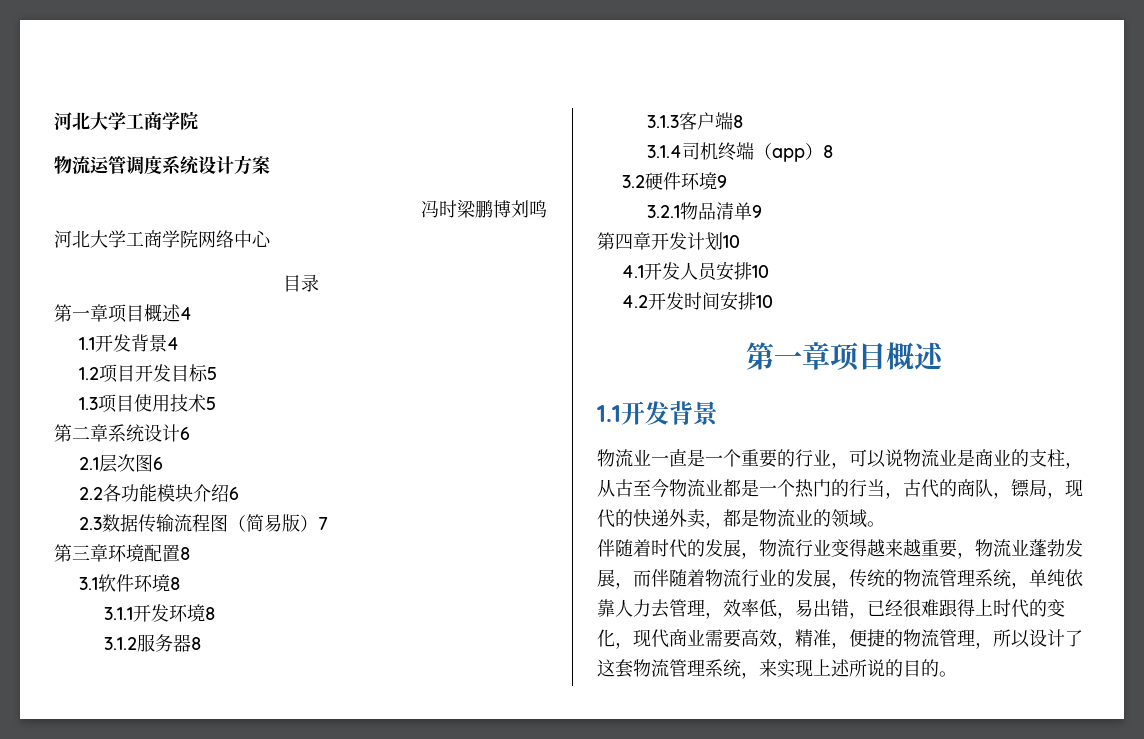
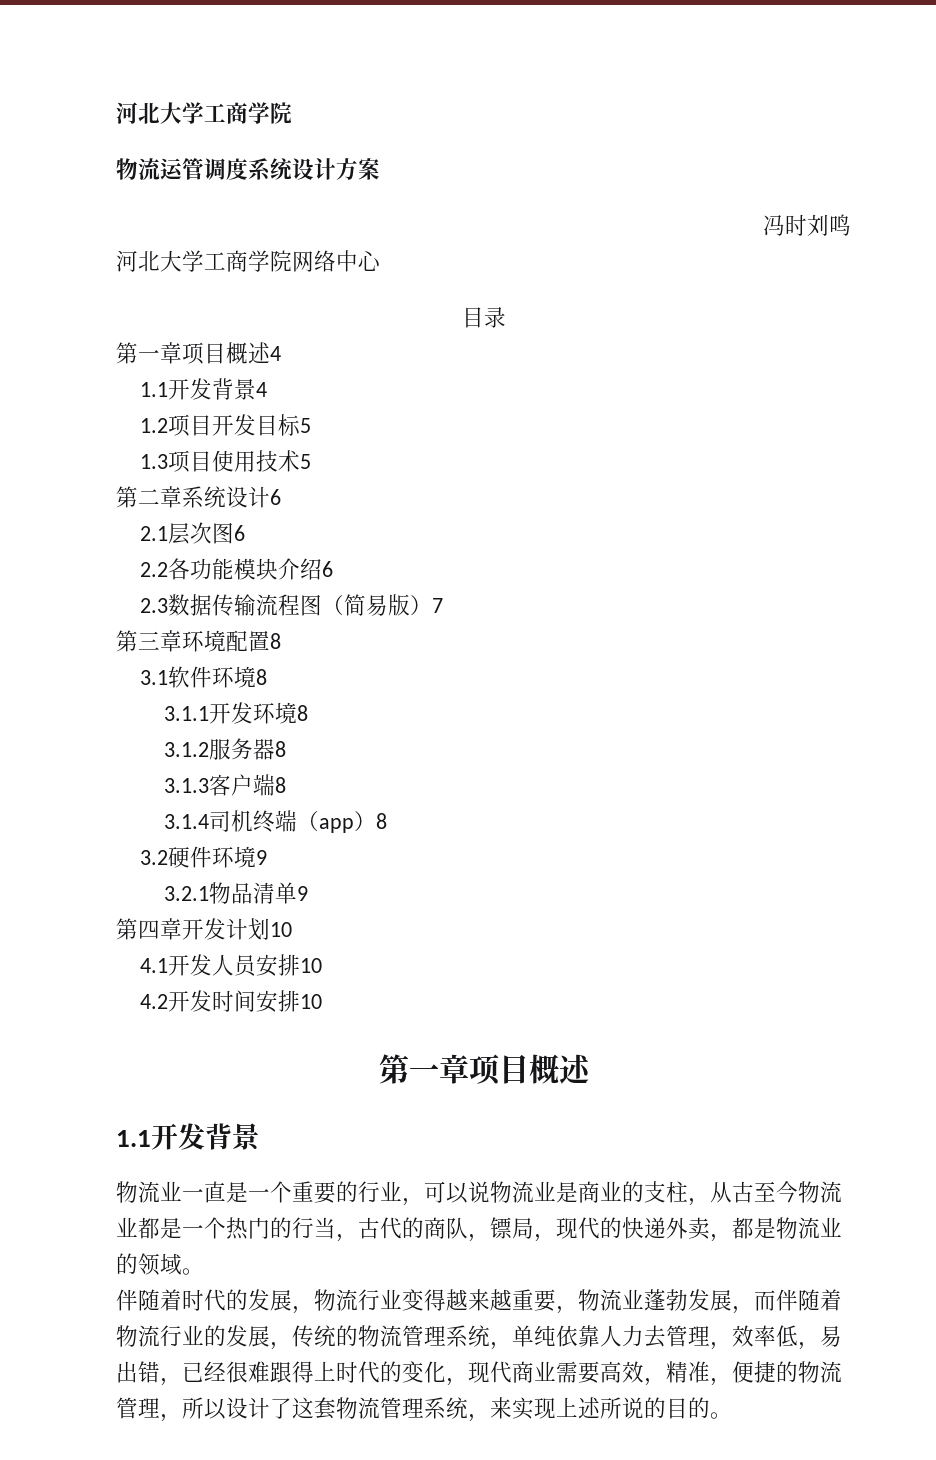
- 冯时梁鹏博刘鸣
+ 冯时刘鸣

